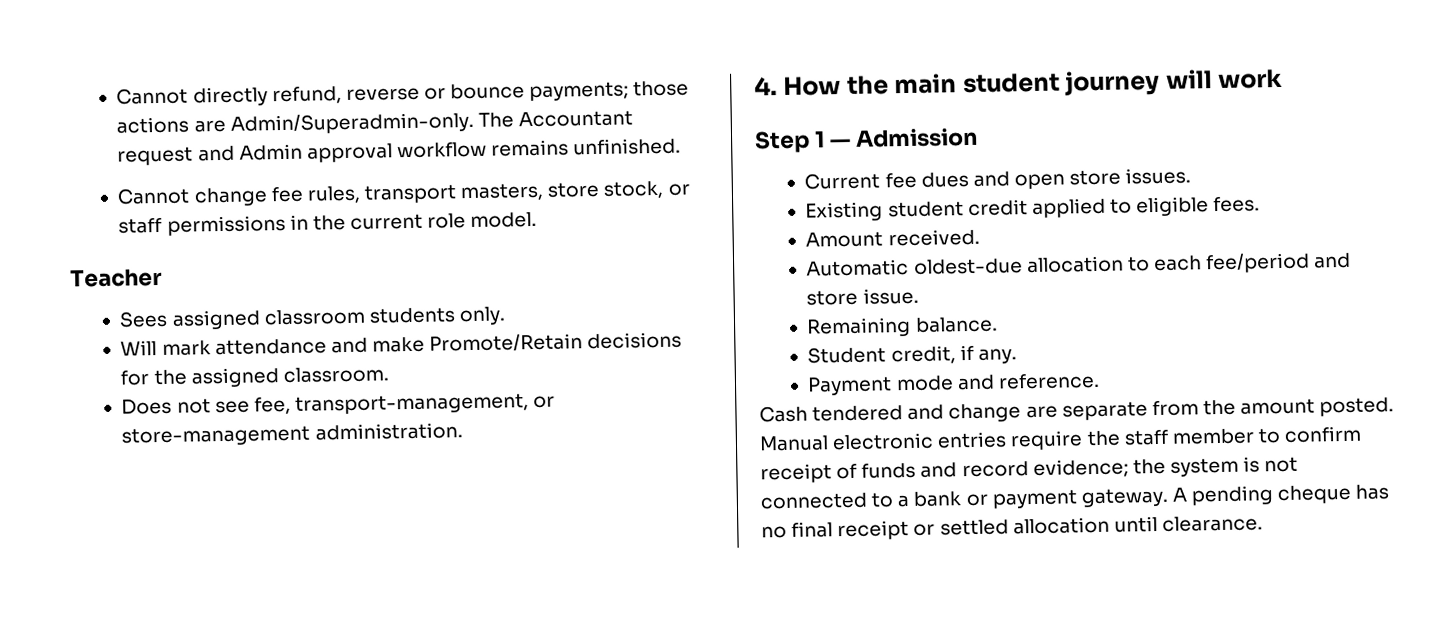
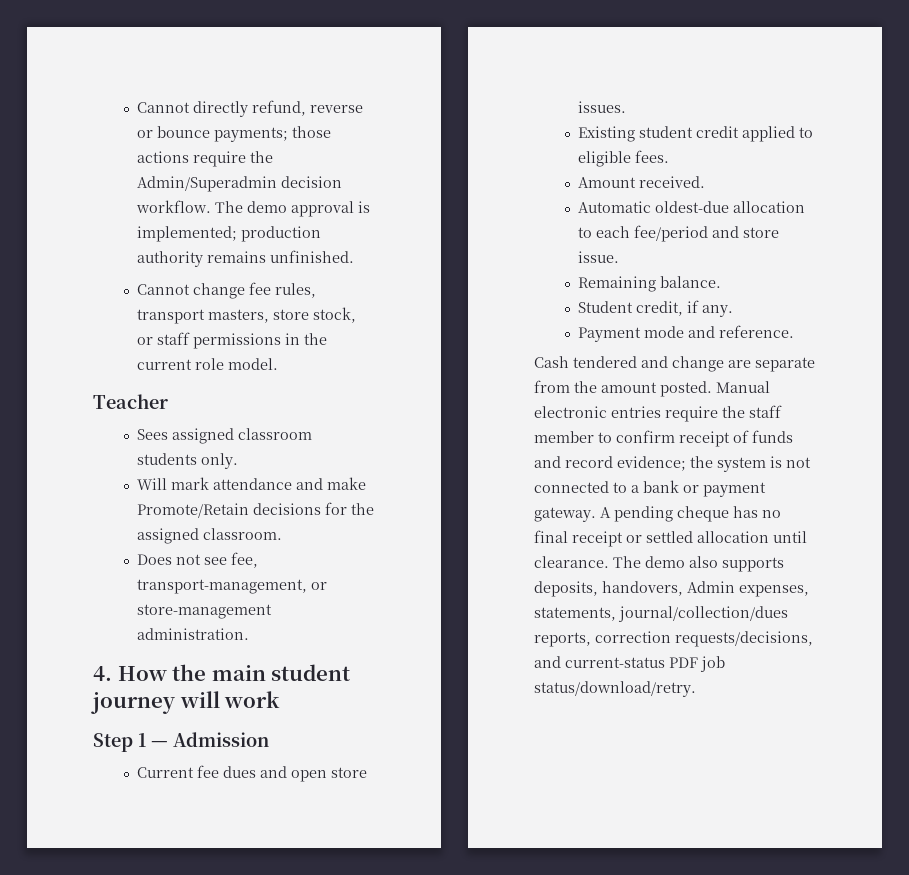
- Cannot directly refund, reverse or bounce payments; those actions are Admin/Superadmin-only. The Accountant request and Admin approval workflow remains unfinished.
+ Cannot directly refund, reverse or bounce payments; those actions require the Admin/Superadmin decision workflow. The demo approval is implemented; production authority remains unfinished.
+ The demo also supports deposits, handovers, Admin expenses, statements, journal/collection/dues reports, correction requests/decisions, and current-status PDF job status/download/retry.

